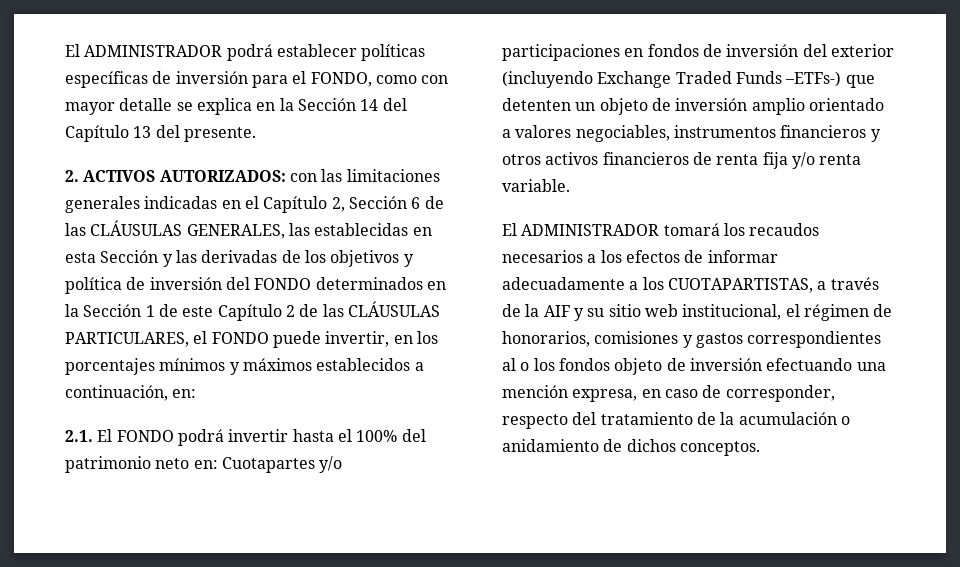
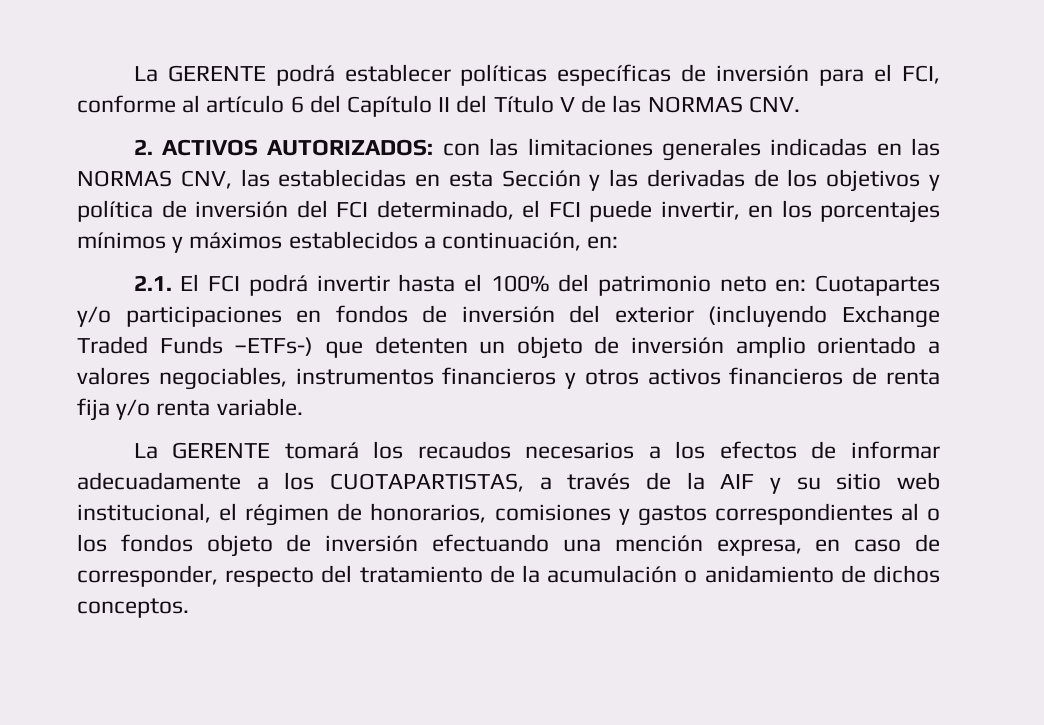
- El ADMINISTRADOR podrá establecer políticas específicas de inversión para el FONDO, como con mayor detalle se explica en la Sección 14 del Capítulo 13 del presente.
+ La GERENTE podrá establecer políticas específicas de inversión para el FCI, conforme al artículo 6 del Capítulo II del Título V de las NORMAS CNV.
- 2. ACTIVOS AUTORIZADOS: con las limitaciones generales indicadas en el Capítulo 2, Sección 6 de las CLÁUSULAS GENERALES, las establecidas en esta Sección y las derivadas de los objetivos y política de inversión del FONDO determinados en la Sección 1 de este Capítulo 2 de las CLÁUSULAS PARTICULARES, el FONDO puede invertir, en los porcentajes mínimos y máximos establecidos a continuación, en:
+ 2. ACTIVOS AUTORIZADOS: con las limitaciones generales indicadas en las NORMAS CNV, las establecidas en esta Sección y las derivadas de los objetivos y política de inversión del FCI determinado, el FCI puede invertir, en los porcentajes mínimos y máximos establecidos a continuación, en:
- 2.1. El FONDO podrá invertir hasta el 100% del patrimonio neto en: Cuotapartes y/o participaciones en fondos de inversión del exterior (incluyendo Exchange Traded Funds –ETFs-) que detenten un objeto de inversión amplio orientado a valores negociables, instrumentos financieros y otros activos financieros de renta fija y/o renta variable.
+ 2.1. El FCI podrá invertir hasta el 100% del patrimonio neto en: Cuotapartes y/o participaciones en fondos de inversión del exterior (incluyendo Exchange Traded Funds –ETFs-) que detenten un objeto de inversión amplio orientado a valores negociables, instrumentos financieros y otros activos financieros de renta fija y/o renta variable.
- El ADMINISTRADOR tomará los recaudos necesarios a los efectos de informar adecuadamente a los CUOTAPARTISTAS, a través de la AIF y su sitio web institucional, el régimen de honorarios, comisiones y gastos correspondientes al o los fondos objeto de inversión efectuando una mención expresa, en caso de corresponder, respecto del tratamiento de la acumulación o anidamiento de dichos conceptos.
+ La GERENTE tomará los recaudos necesarios a los efectos de informar adecuadamente a los CUOTAPARTISTAS, a través de la AIF y su sitio web institucional, el régimen de honorarios, comisiones y gastos correspondientes al o los fondos objeto de inversión efectuando una mención expresa, en caso de corresponder, respecto del tratamiento de la acumulación o anidamiento de dichos conceptos.

